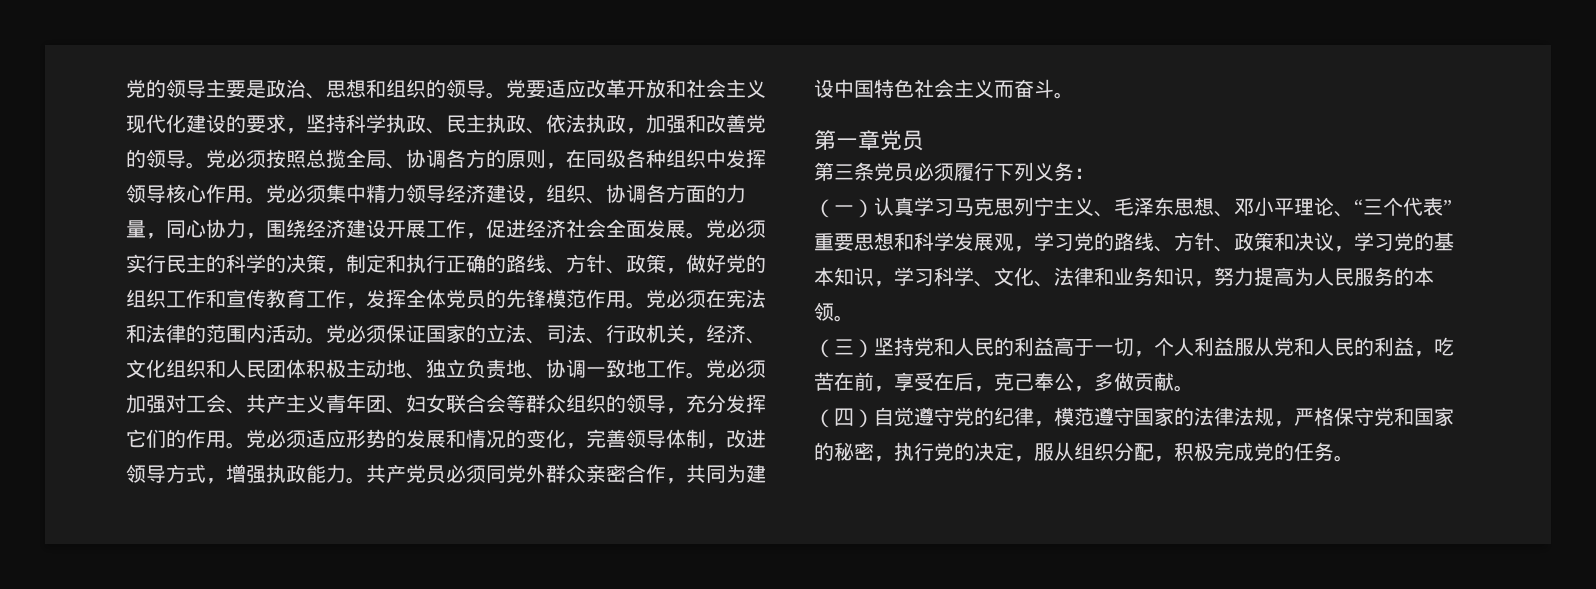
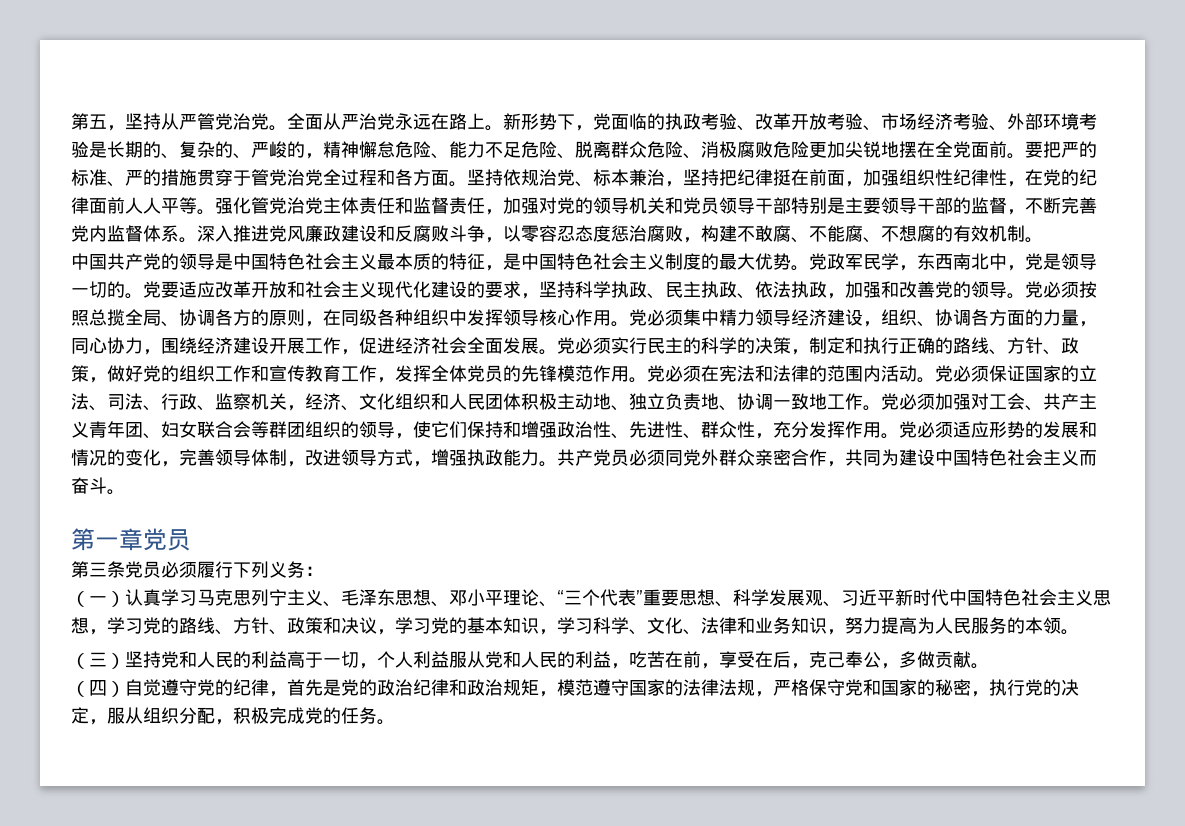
- 党的领导主要是政治、思想和组织的领导。
+ 第五，坚持从严管党治党。全面从严治党永远在路上。新形势下，党面临的执政考验、改革开放考验、市场经济考验、外部环境考验是长期的、复杂的、严峻的，精神懈怠危险、能力不足危险、脱离群众危险、消极腐败危险更加尖锐地摆在全党面前。要把严的标准、严的措施贯穿于管党治党全过程和各方面。坚持依规治党、标本兼治，坚持把纪律挺在前面，加强组织性纪律性，在党的纪律面前人人平等。强化管党治党主体责任和监督责任，加强对党的领导机关和党员领导干部特别是主要领导干部的监督，不断完善党内监督体系。深入推进党风廉政建设和反腐败斗争，以零容忍态度惩治腐败，构建不敢腐、不能腐、不想腐的有效机制。
+ 中国共产党的领导是中国特色社会主义最本质的特征，是中国特色社会主义制度的最大优势。党政军民学，东西南北中，党是领导一切的。
- 党必须保证国家的立法、司法、行政机关，经济、文化组织和人民团体积极主动地、独立负责地、协调一致地工作。
+ 党必须保证国家的立法、司法、行政、监察机关，经济、文化组织和人民团体积极主动地、独立负责地、协调一致地工作。
- 党必须加强对工会、共产主义青年团、妇女联合会等群众组织的领导，充分发挥它们的作用。
+ 党必须加强对工会、共产主义青年团、妇女联合会等群团组织的领导，使它们保持和增强政治性、先进性、群众性，充分发挥作用。
- （一）认真学习马克思列宁主义、毛泽东思想、邓小平理论、“三个代表”重要思想和科学发展观，学习党的路线、方针、政策和决议，学习党的基本知识，学习科学、文化、法律和业务知识，努力提高为人民服务的本领。
+ （一）认真学习马克思列宁主义、毛泽东思想、邓小平理论、“三个代表”重要思想、科学发展观、习近平新时代中国特色社会主义思想，学习党的路线、方针、政策和决议，学习党的基本知识，学习科学、文化、法律和业务知识，努力提高为人民服务的本领。
- （四）自觉遵守党的纪律，模范遵守国家的法律法规，严格保守党和国家的秘密，执行党的决定，服从组织分配，积极完成党的任务。
+ （四）自觉遵守党的纪律，首先是党的政治纪律和政治规矩，模范遵守国家的法律法规，严格保守党和国家的秘密，执行党的决定，服从组织分配，积极完成党的任务。

